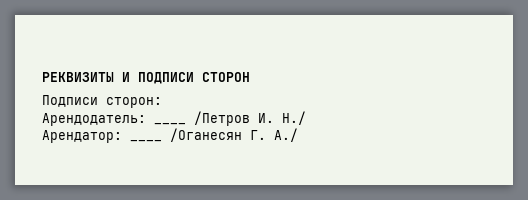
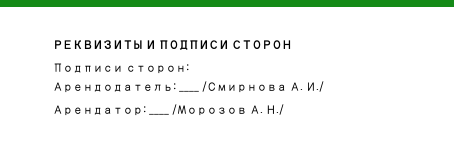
- Арендодатель: ____ /Петров И. Н./
+ Арендодатель: ____ /Смирнова А. И./
- Арендатор: ____ /Оганесян Г. А./
+ Арендатор: ____ /Морозов А. Н./

